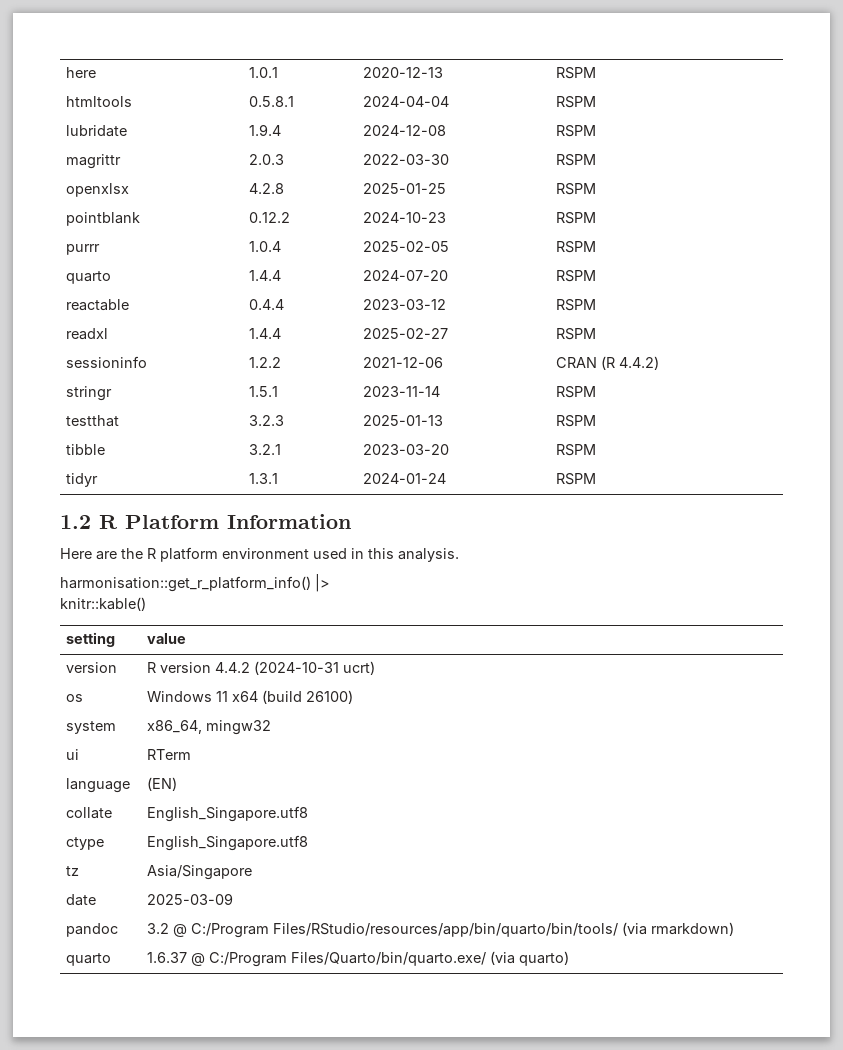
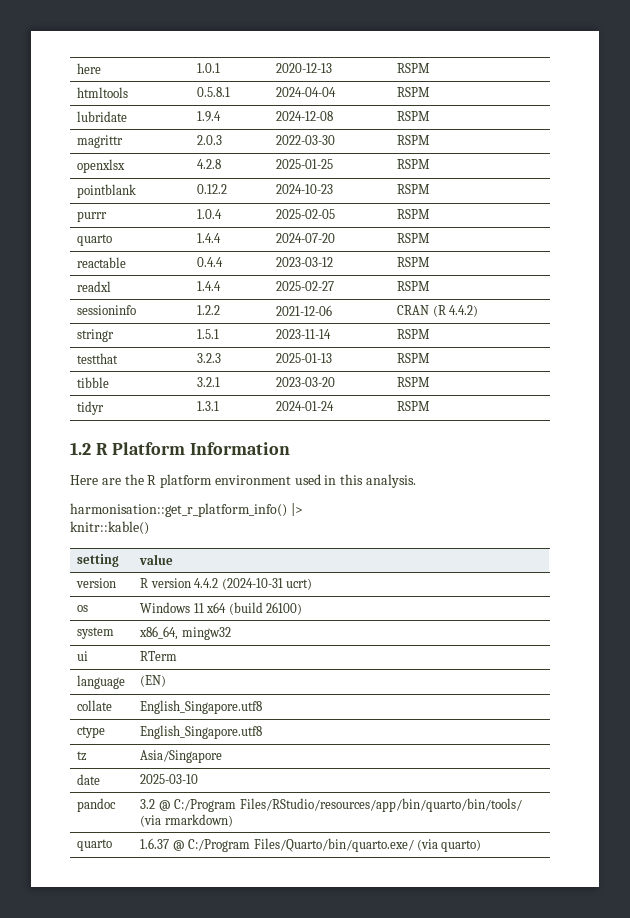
- date | 2025-03-09
+ date | 2025-03-10

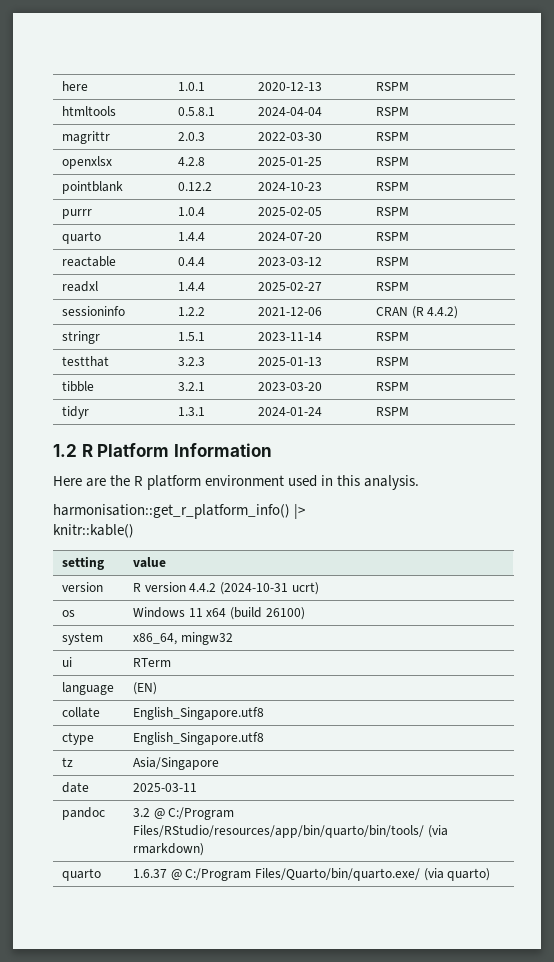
- lubridate | 1.9.4 | 2024-12-08 | RSPM
- date | 2025-03-10
+ date | 2025-03-11

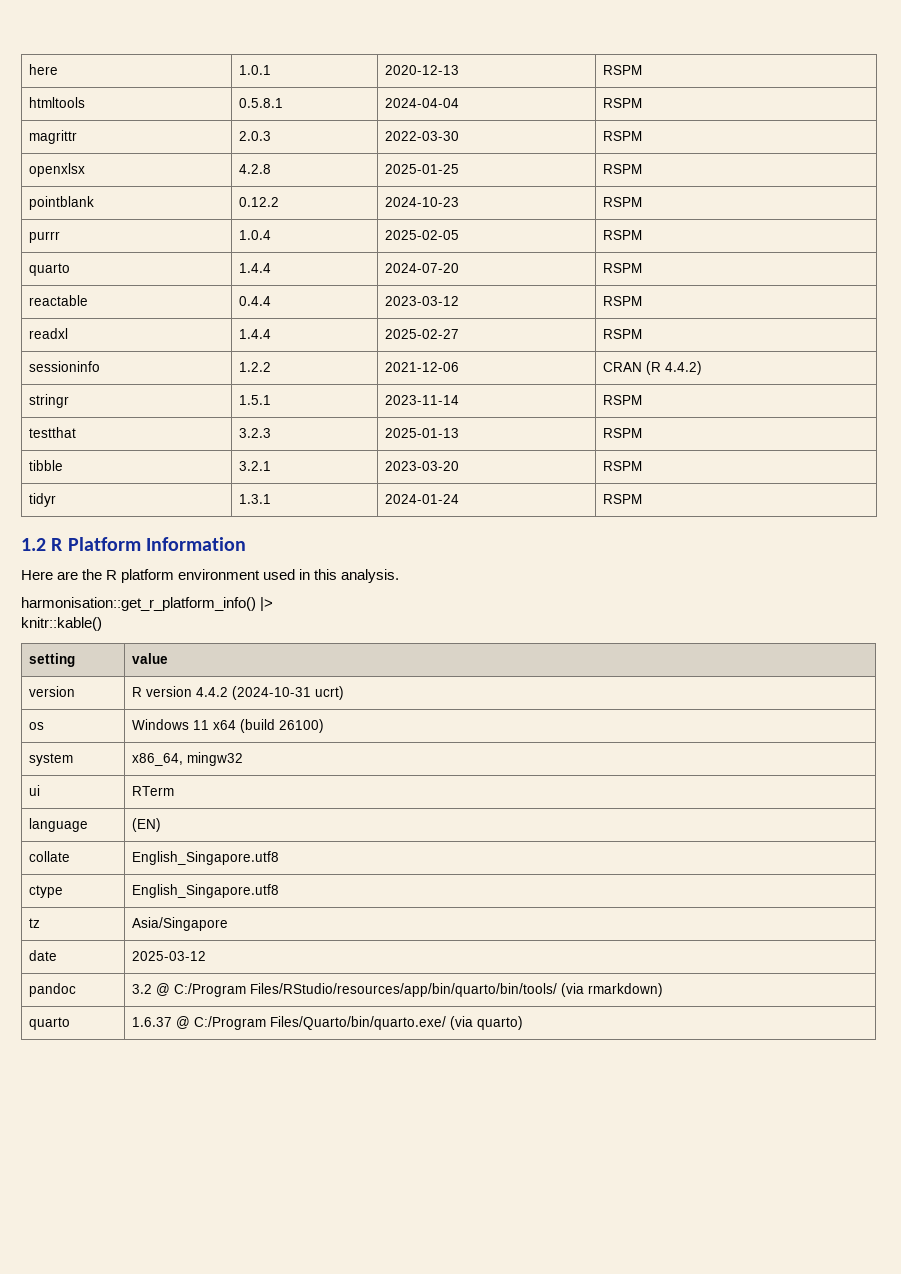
- date | 2025-03-11
+ date | 2025-03-12

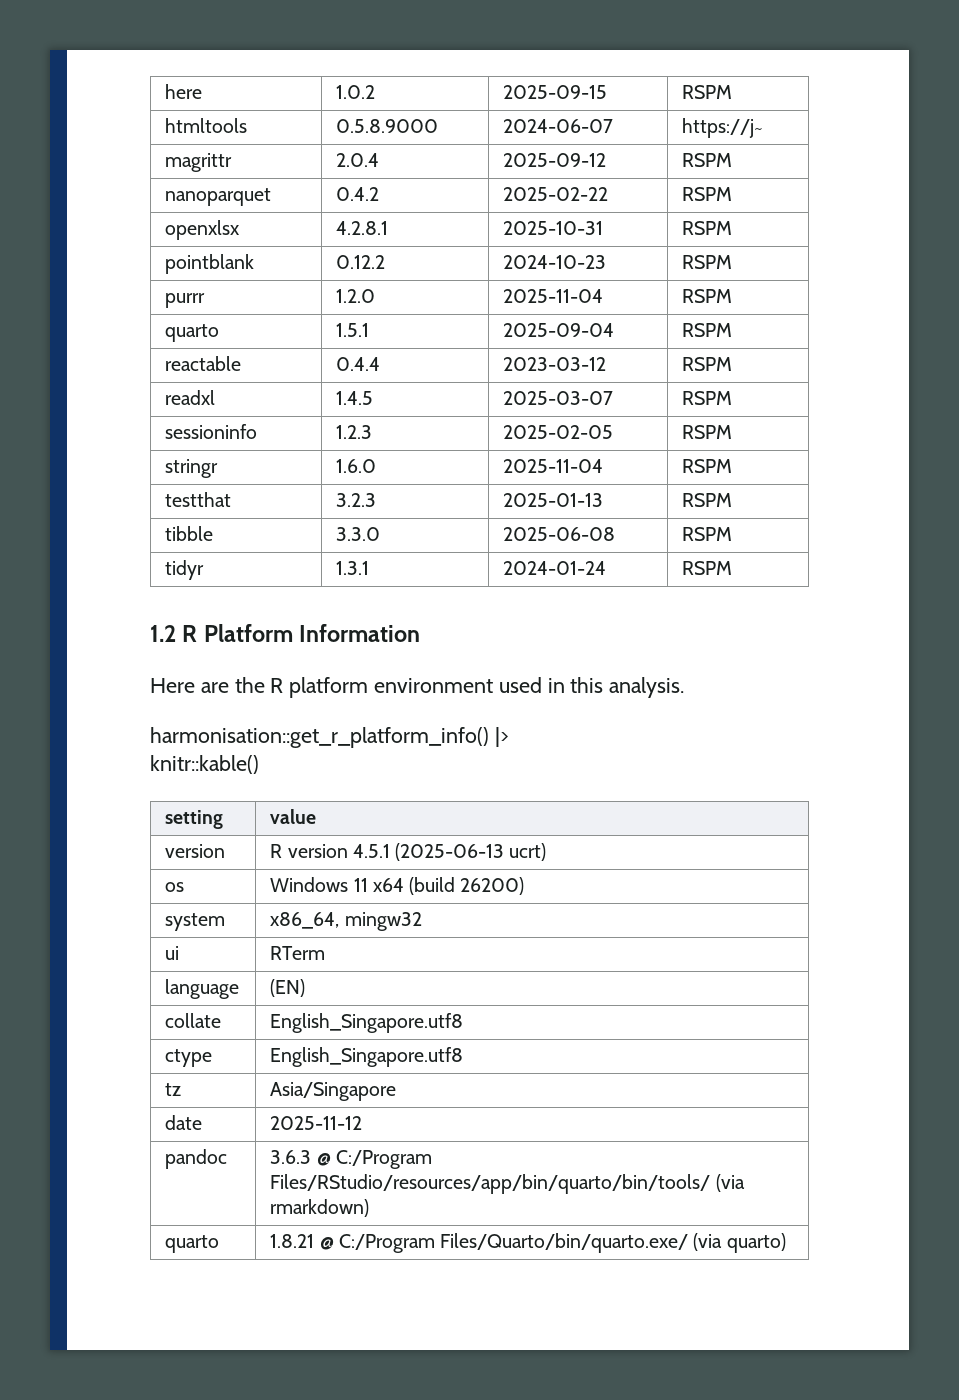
- here | 1.0.1 | 2020-12-13 | RSPM
+ here | 1.0.2 | 2025-09-15 | RSPM
- htmltools | 0.5.8.1 | 2024-04-04 | RSPM
- magrittr | 2.0.3 | 2022-03-30 | RSPM
+ htmltools | 0.5.8.9000 | 2024-06-07 | https://j~
+ magrittr | 2.0.4 | 2025-09-12 | RSPM
+ nanoparquet | 0.4.2 | 2025-02-22 | RSPM
- openxlsx | 4.2.8 | 2025-01-25 | RSPM
+ openxlsx | 4.2.8.1 | 2025-10-31 | RSPM
- purrr | 1.0.4 | 2025-02-05 | RSPM
+ purrr | 1.2.0 | 2025-11-04 | RSPM
- quarto | 1.4.4 | 2024-07-20 | RSPM
+ quarto | 1.5.1 | 2025-09-04 | RSPM
- readxl | 1.4.4 | 2025-02-27 | RSPM
+ readxl | 1.4.5 | 2025-03-07 | RSPM
- sessioninfo | 1.2.2 | 2021-12-06 | CRAN (R 4.4.2)
+ sessioninfo | 1.2.3 | 2025-02-05 | RSPM
- stringr | 1.5.1 | 2023-11-14 | RSPM
+ stringr | 1.6.0 | 2025-11-04 | RSPM
- tibble | 3.2.1 | 2023-03-20 | RSPM
+ tibble | 3.3.0 | 2025-06-08 | RSPM
- version | R version 4.4.2 (2024-10-31 ucrt)
+ version | R version 4.5.1 (2025-06-13 ucrt)
- os | Windows 11 x64 (build 26100)
+ os | Windows 11 x64 (build 26200)
- date | 2025-03-12
+ date | 2025-11-12
- pandoc | 3.2 @ C:/Program Files/RStudio/resources/app/bin/quarto/bin/tools/ (via rmarkdown)
+ pandoc | 3.6.3 @ C:/Program Files/RStudio/resources/app/bin/quarto/bin/tools/ (via rmarkdown)
- quarto | 1.6.37 @ C:/Program Files/Quarto/bin/quarto.exe/ (via quarto)
+ quarto | 1.8.21 @ C:/Program Files/Quarto/bin/quarto.exe/ (via quarto)

